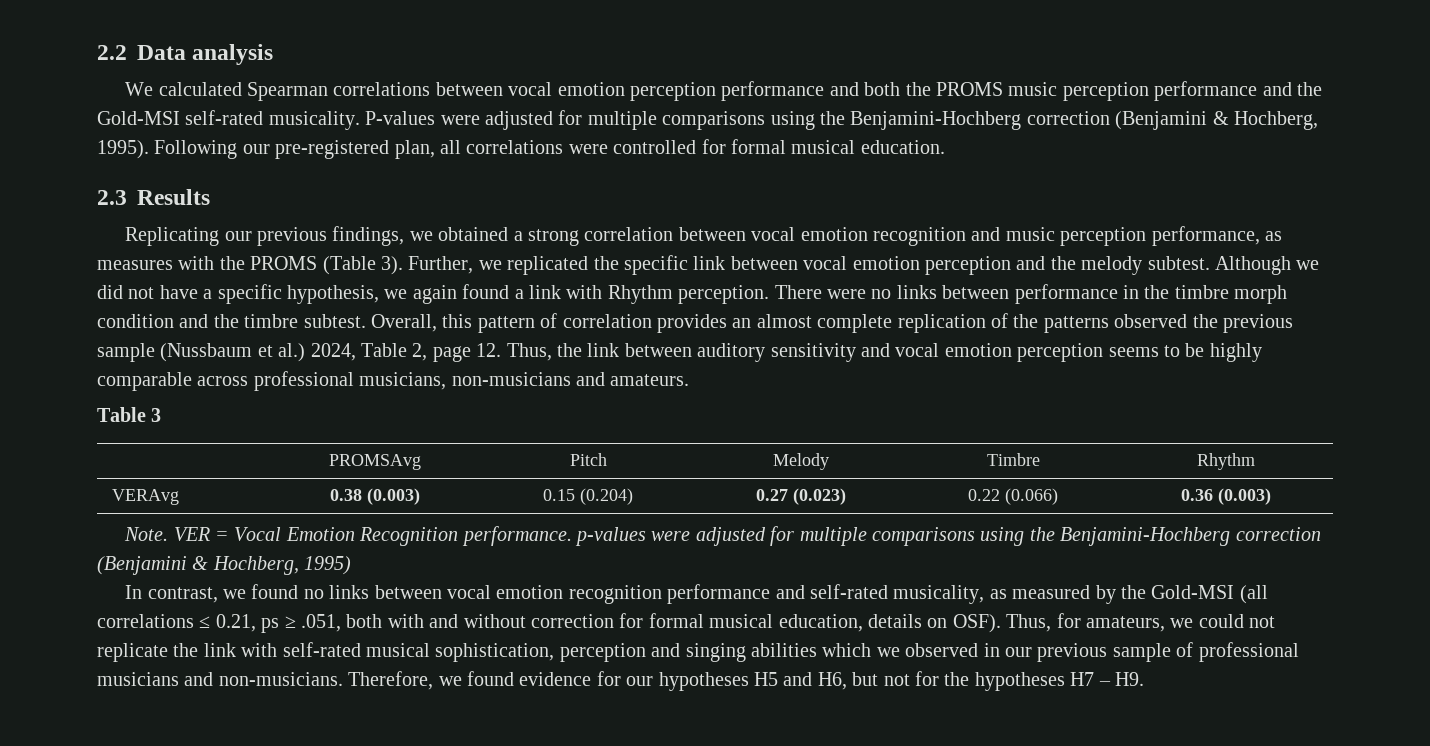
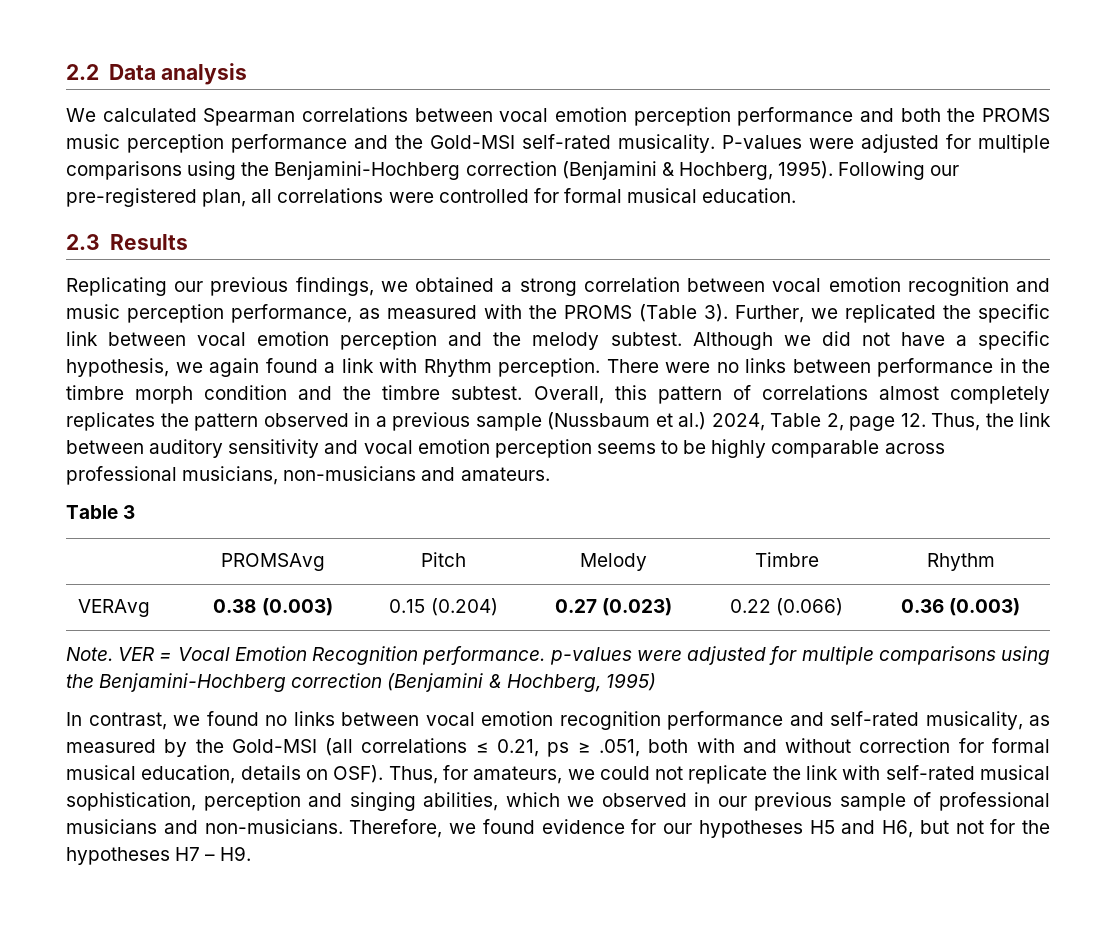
- Replicating our previous findings, we obtained a strong correlation between vocal emotion recognition and music perception performance, as measures with the PROMS (Table 3).
+ Replicating our previous findings, we obtained a strong correlation between vocal emotion recognition and music perception performance, as measured with the PROMS (Table 3).
- Overall, this pattern of correlation provides an almost complete replication of the patterns observed the previous sample (Nussbaum et al.) 2024, Table 2, page 12. Thus, the link between auditory sensitivity and vocal emotion perception seems to be highly comparable across professional musicians, non-musicians and amateurs.
+ Overall, this pattern of correlations almost completely replicates the pattern observed in a previous sample (Nussbaum et al.) 2024, Table 2, page 12. Thus, the link between auditory sensitivity and vocal emotion perception seems to be highly comparable across professional musicians, non-musicians and amateurs.
- Thus, for amateurs, we could not replicate the link with self-rated musical sophistication, perception and singing abilities which we observed in our previous sample of professional musicians and non-musicians.
+ Thus, for amateurs, we could not replicate the link with self-rated musical sophistication, perception and singing abilities, which we observed in our previous sample of professional musicians and non-musicians.

